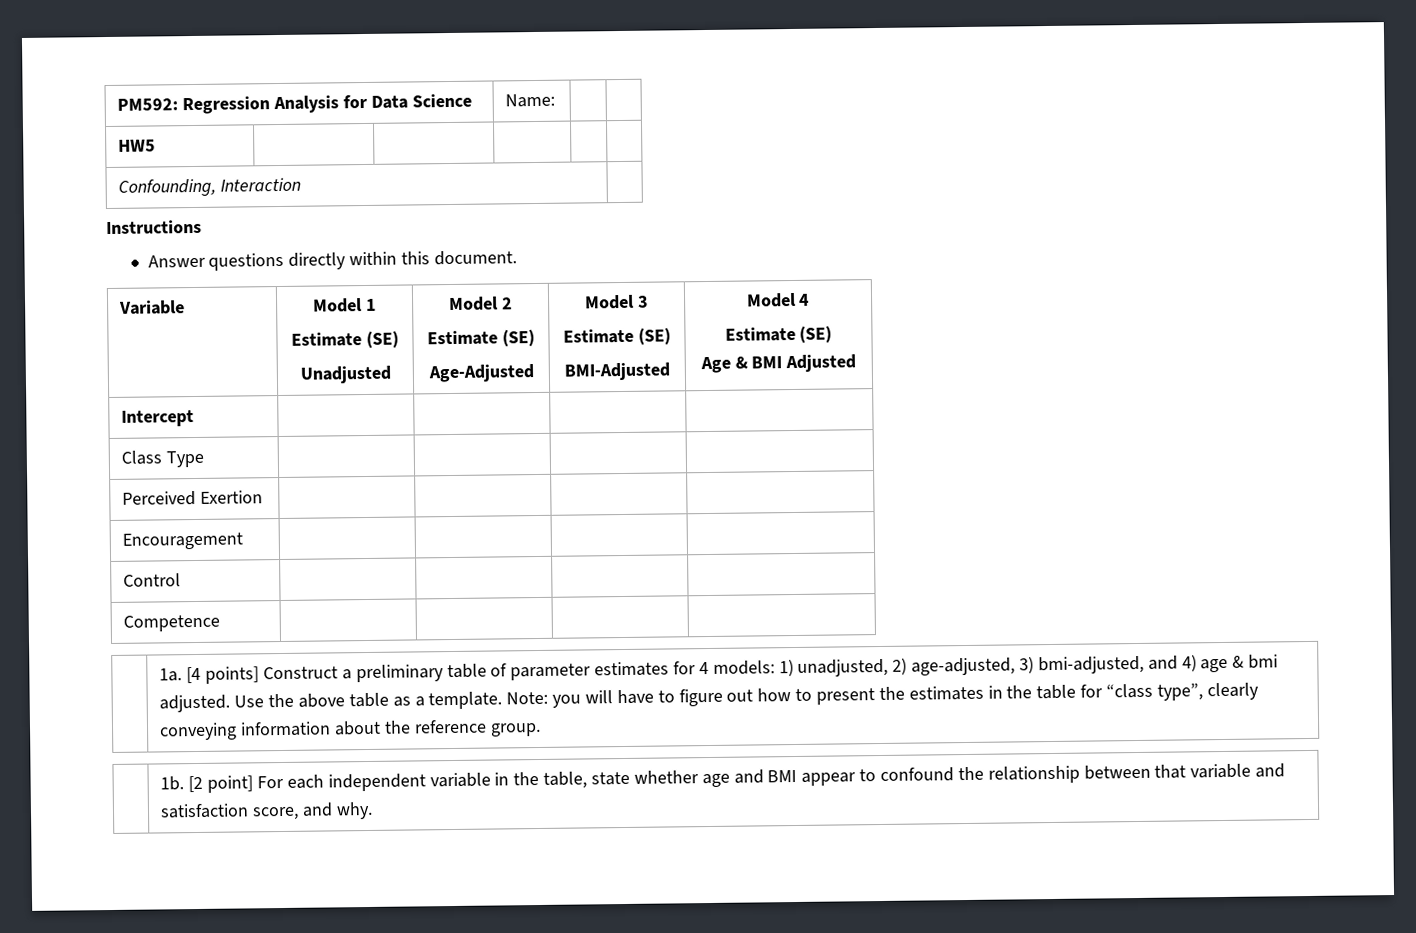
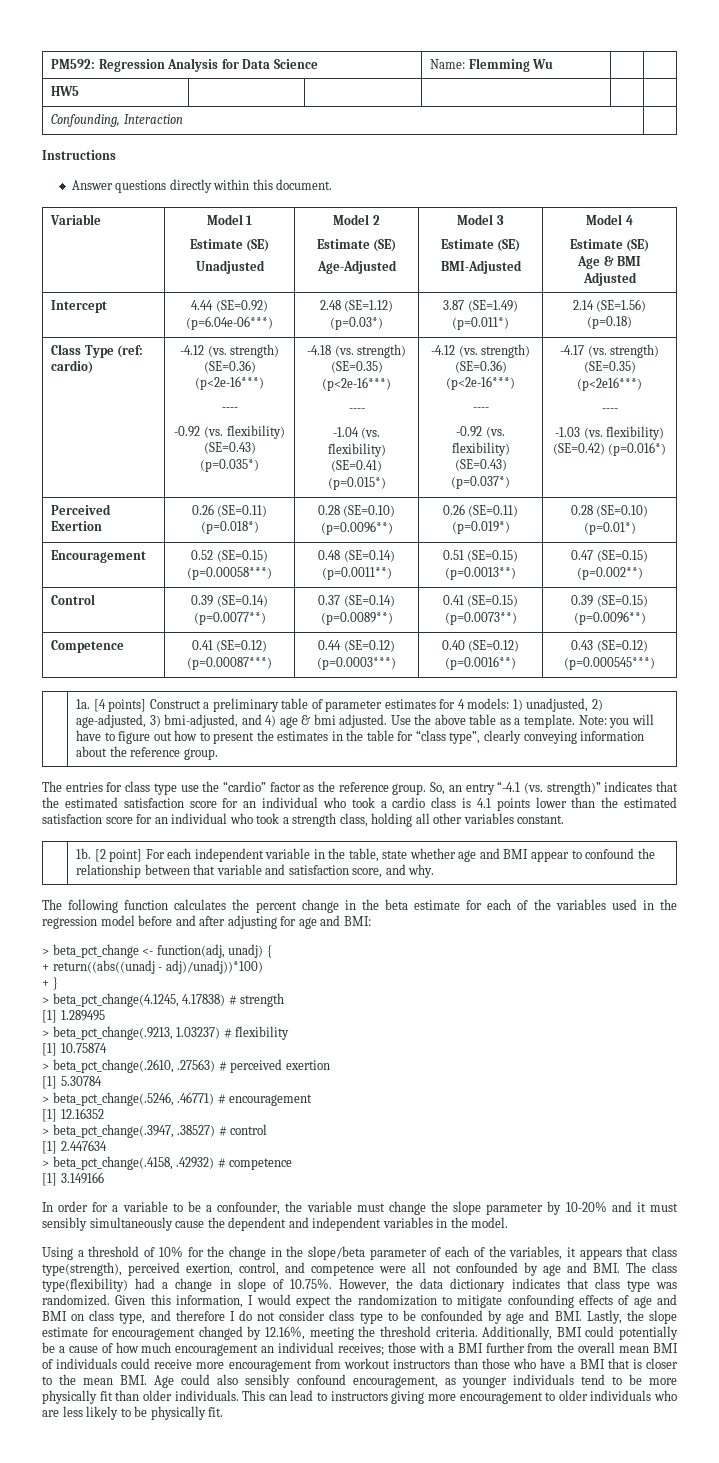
- PM592: Regression Analysis for Data Science | Name: | |
+ PM592: Regression Analysis for Data Science | Name: Flemming Wu | |
- Intercept | | | |
- Class Type | | | |
- Perceived Exertion | | | |
- Encouragement | | | |
- Control | | | |
- Competence | | | |
+ Intercept | 4.44 (SE=0.92) (p=6.04e-06***) | 2.48 (SE=1.12) (p=0.03*) | 3.87 (SE=1.49) (p=0.011*) | 2.14 (SE=1.56) (p=0.18)
+ Class Type (ref: cardio) | -4.12 (vs. strength) (SE=0.36) (p<2e-16***)
+ ----
+ -0.92 (vs. flexibility) (SE=0.43) (p=0.035*) | -4.18 (vs. strength) (SE=0.35) (p<2e-16***)
+ ----
+ -1.04 (vs. flexibility) (SE=0.41) (p=0.015*) | -4.12 (vs. strength) (SE=0.36) (p<2e-16***)
+ ----
+ -0.92 (vs. flexibility) (SE=0.43) (p=0.037*) | -4.17 (vs. strength) (SE=0.35) (p<2e16***)
+ ----
+ -1.03 (vs. flexibility) (SE=0.42) (p=0.016*)
+ Perceived Exertion | 0.26 (SE=0.11) (p=0.018*) | 0.28 (SE=0.10) (p=0.0096**) | 0.26 (SE=0.11) (p=0.019*) | 0.28 (SE=0.10) (p=0.01*)
+ Encouragement | 0.52 (SE=0.15) (p=0.00058***) | 0.48 (SE=0.14) (p=0.0011**) | 0.51 (SE=0.15) (p=0.0013**) | 0.47 (SE=0.15) (p=0.002**)
+ Control | 0.39 (SE=0.14) (p=0.0077**) | 0.37 (SE=0.14) (p=0.0089**) | 0.41 (SE=0.15) (p=0.0073**) | 0.39 (SE=0.15) (p=0.0096**)
+ Competence | 0.41 (SE=0.12) (p=0.00087***) | 0.44 (SE=0.12) (p=0.0003***) | 0.40 (SE=0.12) (p=0.0016**) | 0.43 (SE=0.12) (p=0.000545***)
+ The entries for class type use the “cardio” factor as the reference group. So, an entry “-4.1 (vs. strength)” indicates that the estimated satisfaction score for an individual who took a cardio class is 4.1 points lower than the estimated satisfaction score for an individual who took a strength class, holding all other variables constant.
+ The following function calculates the percent change in the beta estimate for each of the variables used in the regression model before and after adjusting for age and BMI:
+ > beta_pct_change <- function(adj, unadj) {
+ + return((abs((unadj - adj)/unadj))*100)
+ + }
+ > beta_pct_change(4.1245, 4.17838) # strength
+ [1] 1.289495
+ > beta_pct_change(.9213, 1.03237) # flexibility
+ [1] 10.75874
+ > beta_pct_change(.2610, .27563) # perceived exertion
+ [1] 5.30784
+ > beta_pct_change(.5246, .46771) # encouragement
+ [1] 12.16352
+ > beta_pct_change(.3947, .38527) # control
+ [1] 2.447634
+ > beta_pct_change(.4158, .42932) # competence
+ [1] 3.149166
+ In order for a variable to be a confounder, the variable must change the slope parameter by 10-20% and it must sensibly simultaneously cause the dependent and independent variables in the model.
+ Using a threshold of 10% for the change in the slope/beta parameter of each of the variables, it appears that class type(strength), perceived exertion, control, and competence were all not confounded by age and BMI. The class type(flexibility) had a change in slope of 10.75%. However, the data dictionary indicates that class type was randomized. Given this information, I would expect the randomization to mitigate confounding effects of age and BMI on class type, and therefore I do not consider class type to be confounded by age and BMI. Lastly, the slope estimate for encouragement changed by 12.16%, meeting the threshold criteria. Additionally, BMI could potentially be a cause of how much encouragement an individual receives; those with a BMI further from the overall mean BMI of individuals could receive more encouragement from workout instructors than those who have a BMI that is closer to the mean BMI. Age could also sensibly confound encouragement, as younger individuals tend to be more physically fit than older individuals. This can lead to instructors giving more encouragement to older individuals who are less likely to be physically fit.

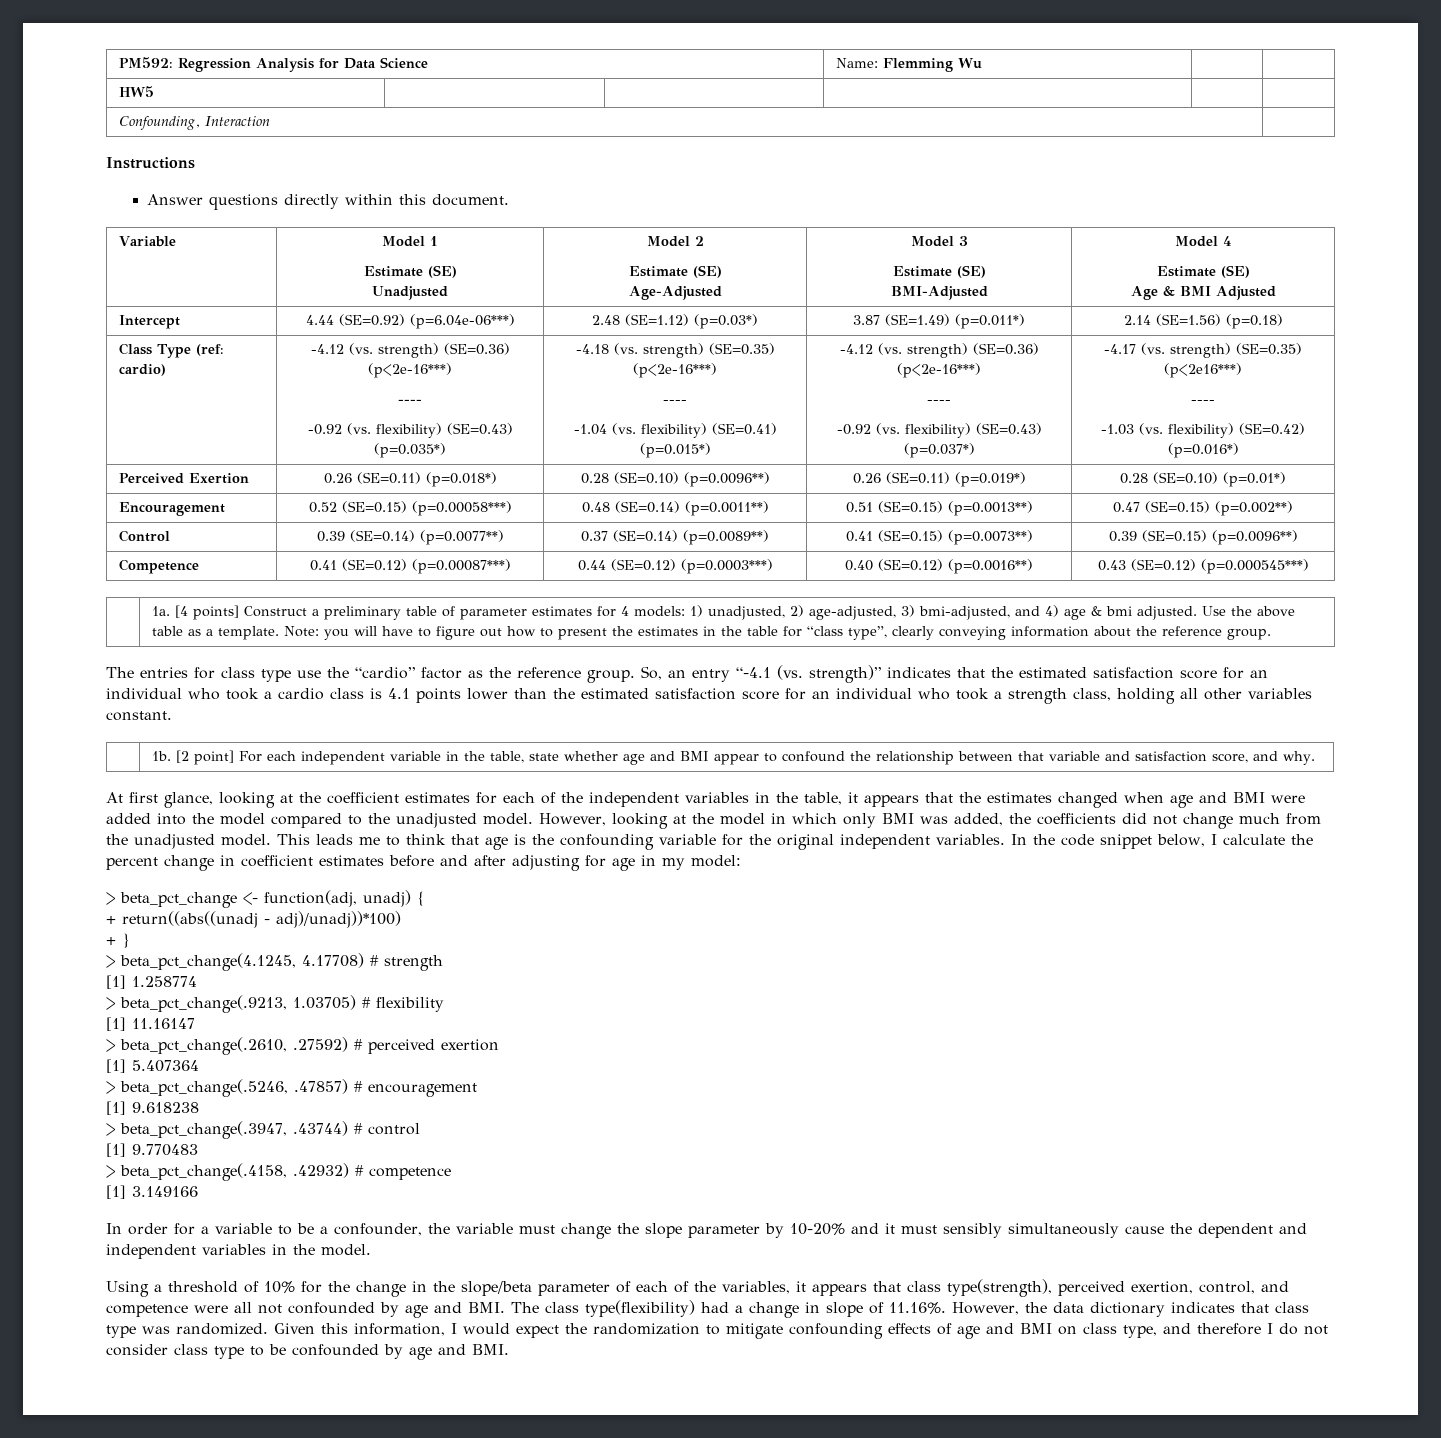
- The following function calculates the percent change in the beta estimate for each of the variables used in the regression model before and after adjusting for age and BMI:
+ At first glance, looking at the coefficient estimates for each of the independent variables in the table, it appears that the estimates changed when age and BMI were added into the model compared to the unadjusted model. However, looking at the model in which only BMI was added, the coefficients did not change much from the unadjusted model. This leads me to think that age is the confounding variable for the original independent variables. In the code snippet below, I calculate the percent change in coefficient estimates before and after adjusting for age in my model:
- > beta_pct_change(4.1245, 4.17838) # strength
+ > beta_pct_change(4.1245, 4.17708) # strength
- [1] 1.289495
+ [1] 1.258774
- > beta_pct_change(.9213, 1.03237) # flexibility
+ > beta_pct_change(.9213, 1.03705) # flexibility
- [1] 10.75874
+ [1] 11.16147
- > beta_pct_change(.2610, .27563) # perceived exertion
+ > beta_pct_change(.2610, .27592) # perceived exertion
- [1] 5.30784
+ [1] 5.407364
- > beta_pct_change(.5246, .46771) # encouragement
+ > beta_pct_change(.5246, .47857) # encouragement
- [1] 12.16352
+ [1] 9.618238
- > beta_pct_change(.3947, .38527) # control
+ > beta_pct_change(.3947, .43744) # control
- [1] 2.447634
+ [1] 9.770483
- Using a threshold of 10% for the change in the slope/beta parameter of each of the variables, it appears that class type(strength), perceived exertion, control, and competence were all not confounded by age and BMI. The class type(flexibility) had a change in slope of 10.75%. However, the data dictionary indicates that class type was randomized.
+ Using a threshold of 10% for the change in the slope/beta parameter of each of the variables, it appears that class type(strength), perceived exertion, control, and competence were all not confounded by age and BMI. The class type(flexibility) had a change in slope of 11.16%. However, the data dictionary indicates that class type was randomized.
- Given this information, I would expect the randomization to mitigate confounding effects of age and BMI on class type, and therefore I do not consider class type to be confounded by age and BMI. Lastly, the slope estimate for encouragement changed by 12.16%, meeting the threshold criteria. Additionally, BMI could potentially be a cause of how much encouragement an individual receives; those with a BMI further from the overall mean BMI of individuals could receive more encouragement from workout instructors than those who have a BMI that is closer to the mean BMI. Age could also sensibly confound encouragement, as younger individuals tend to be more physically fit than older individuals. This can lead to instructors giving more encouragement to older individuals who are less likely to be physically fit.
+ Given this information, I would expect the randomization to mitigate confounding effects of age and BMI on class type, and therefore I do not consider class type to be confounded by age and BMI.

